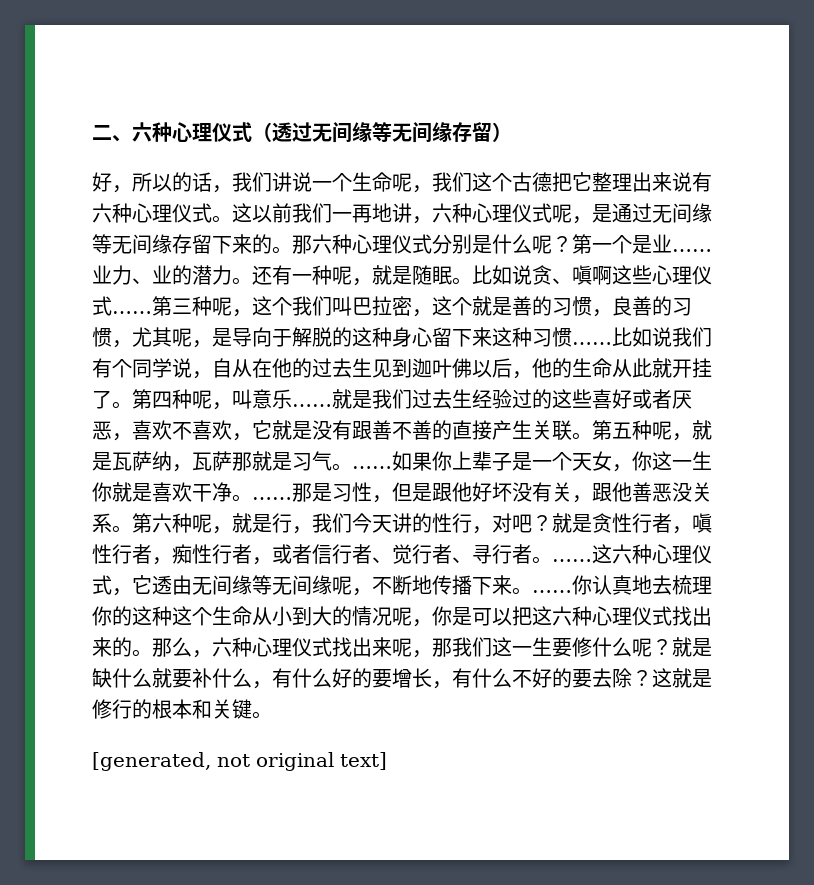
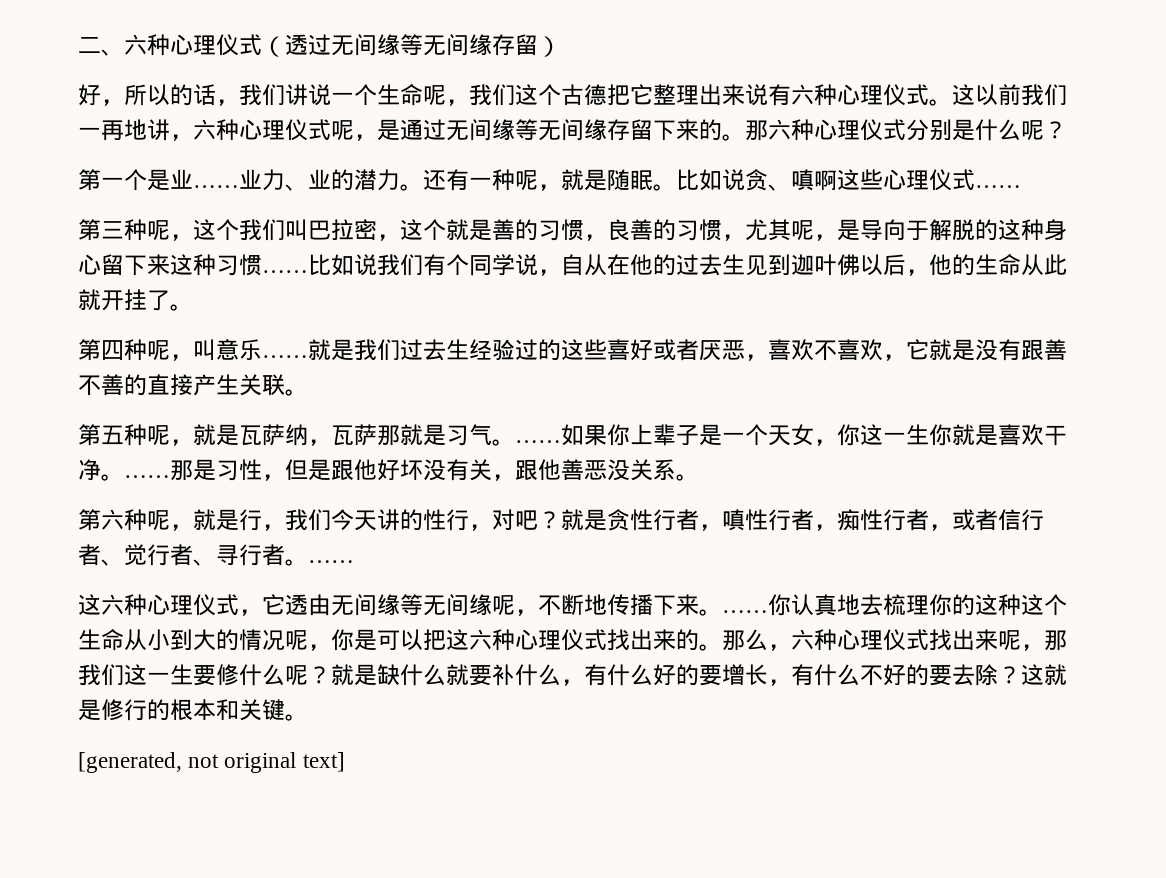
- 那六种心理仪式分别是什么呢？第一个是业……
+ 那六种心理仪式分别是什么呢？
+ 第一个是业……
- 比如说贪、嗔啊这些心理仪式……第三种呢，这个我们叫巴拉密，这个就是善的习惯，良善的习惯，尤其呢，是导向于解脱的这种身心留下来这种习惯……
+ 比如说贪、嗔啊这些心理仪式……
+ 第三种呢，这个我们叫巴拉密，这个就是善的习惯，良善的习惯，尤其呢，是导向于解脱的这种身心留下来这种习惯……
- 比如说我们有个同学说，自从在他的过去生见到迦叶佛以后，他的生命从此就开挂了。第四种呢，叫意乐……
+ 比如说我们有个同学说，自从在他的过去生见到迦叶佛以后，他的生命从此就开挂了。
+ 第四种呢，叫意乐……
- 就是我们过去生经验过的这些喜好或者厌恶，喜欢不喜欢，它就是没有跟善不善的直接产生关联。第五种呢，就是瓦萨纳，瓦萨那就是习气。
+ 就是我们过去生经验过的这些喜好或者厌恶，喜欢不喜欢，它就是没有跟善不善的直接产生关联。
+ 第五种呢，就是瓦萨纳，瓦萨那就是习气。
- 那是习性，但是跟他好坏没有关，跟他善恶没关系。第六种呢，就是行，我们今天讲的性行，对吧？
+ 那是习性，但是跟他好坏没有关，跟他善恶没关系。
+ 第六种呢，就是行，我们今天讲的性行，对吧？
- 就是贪性行者，嗔性行者，痴性行者，或者信行者、觉行者、寻行者。……这六种心理仪式，它透由无间缘等无间缘呢，不断地传播下来。
+ 就是贪性行者，嗔性行者，痴性行者，或者信行者、觉行者、寻行者。……
+ 这六种心理仪式，它透由无间缘等无间缘呢，不断地传播下来。

